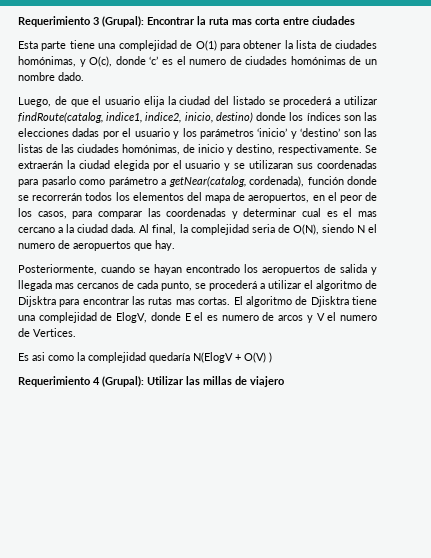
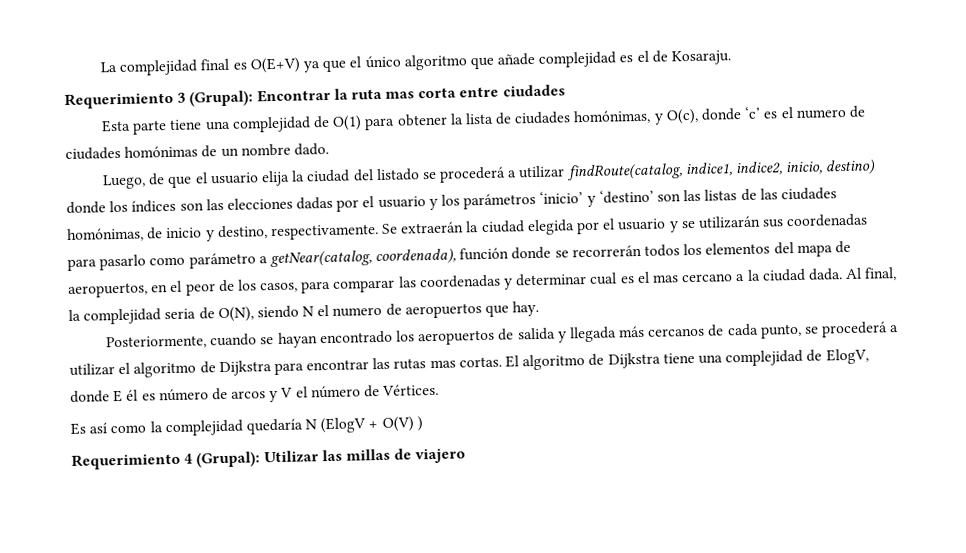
+ La complejidad final es O(E+V) ya que el único algoritmo que añade complejidad es el de Kosaraju.
- Se extraerán la ciudad elegida por el usuario y se utilizaran sus coordenadas para pasarlo como parámetro a getNear(catalog, cordenada), función donde se recorrerán todos los elementos del mapa de aeropuertos, en el peor de los casos, para comparar las coordenadas y determinar cual es el mas cercano a la ciudad dada.
+ Se extraerán la ciudad elegida por el usuario y se utilizarán sus coordenadas para pasarlo como parámetro a getNear(catalog, coordenada), función donde se recorrerán todos los elementos del mapa de aeropuertos, en el peor de los casos, para comparar las coordenadas y determinar cual es el mas cercano a la ciudad dada.
- Posteriormente, cuando se hayan encontrado los aeropuertos de salida y llegada mas cercanos de cada punto, se procederá a utilizar el algoritmo de Dijsktra para encontrar las rutas mas cortas.
+ Posteriormente, cuando se hayan encontrado los aeropuertos de salida y llegada más cercanos de cada punto, se procederá a utilizar el algoritmo de Dijkstra para encontrar las rutas mas cortas.
- El algoritmo de Djisktra tiene una complejidad de ElogV, donde E el es numero de arcos y V el numero de Vertices.
+ El algoritmo de Dijkstra tiene una complejidad de ElogV, donde E él es número de arcos y V el número de Vértices.
- Es asi como la complejidad quedaría N(ElogV + O(V) )
+ Es así como la complejidad quedaría N (ElogV + O(V) )

